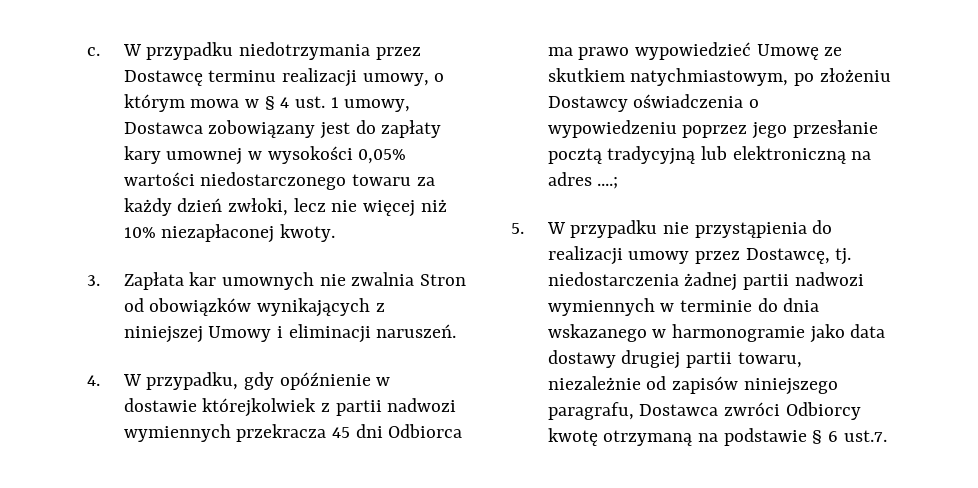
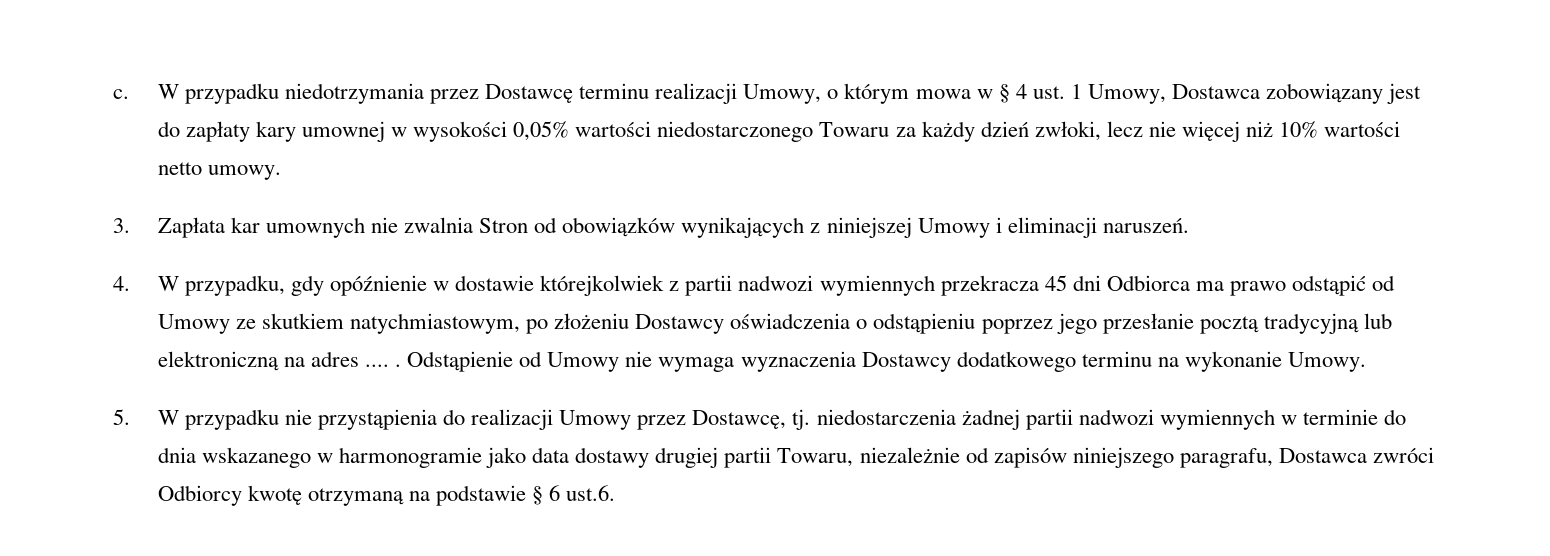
- W przypadku niedotrzymania przez Dostawcę terminu realizacji umowy, o którym mowa w § 4 ust. 1 umowy, Dostawca zobowiązany jest do zapłaty kary umownej w wysokości 0,05% wartości niedostarczonego towaru za każdy dzień zwłoki, lecz nie więcej niż 10% niezapłaconej kwoty.
+ W przypadku niedotrzymania przez Dostawcę terminu realizacji Umowy, o którym mowa w § 4 ust. 1 Umowy, Dostawca zobowiązany jest do zapłaty kary umownej w wysokości 0,05% wartości niedostarczonego Towaru za każdy dzień zwłoki, lecz nie więcej niż 10% wartości netto umowy.
- 4. W przypadku, gdy opóźnienie w dostawie którejkolwiek z partii nadwozi wymiennych przekracza 45 dni Odbiorca ma prawo wypowiedzieć Umowę ze skutkiem natychmiastowym, po złożeniu Dostawcy oświadczenia o wypowiedzeniu poprzez jego przesłanie pocztą tradycyjną lub elektroniczną na adres ....;
+ 4. W przypadku, gdy opóźnienie w dostawie którejkolwiek z partii nadwozi wymiennych przekracza 45 dni Odbiorca ma prawo odstąpić od Umowy ze skutkiem natychmiastowym, po złożeniu Dostawcy oświadczenia o odstąpieniu poprzez jego przesłanie pocztą tradycyjną lub elektroniczną na adres .... . Odstąpienie od Umowy nie wymaga wyznaczenia Dostawcy dodatkowego terminu na wykonanie Umowy.
- 5. W przypadku nie przystąpienia do realizacji umowy przez Dostawcę, tj. niedostarczenia żadnej partii nadwozi wymiennych w terminie do dnia wskazanego w harmonogramie jako data dostawy drugiej partii towaru, niezależnie od zapisów niniejszego paragrafu, Dostawca zwróci Odbiorcy kwotę otrzymaną na podstawie § 6 ust.7.
+ 5. W przypadku nie przystąpienia do realizacji Umowy przez Dostawcę, tj. niedostarczenia żadnej partii nadwozi wymiennych w terminie do dnia wskazanego w harmonogramie jako data dostawy drugiej partii Towaru, niezależnie od zapisów niniejszego paragrafu, Dostawca zwróci Odbiorcy kwotę otrzymaną na podstawie § 6 ust.6.

